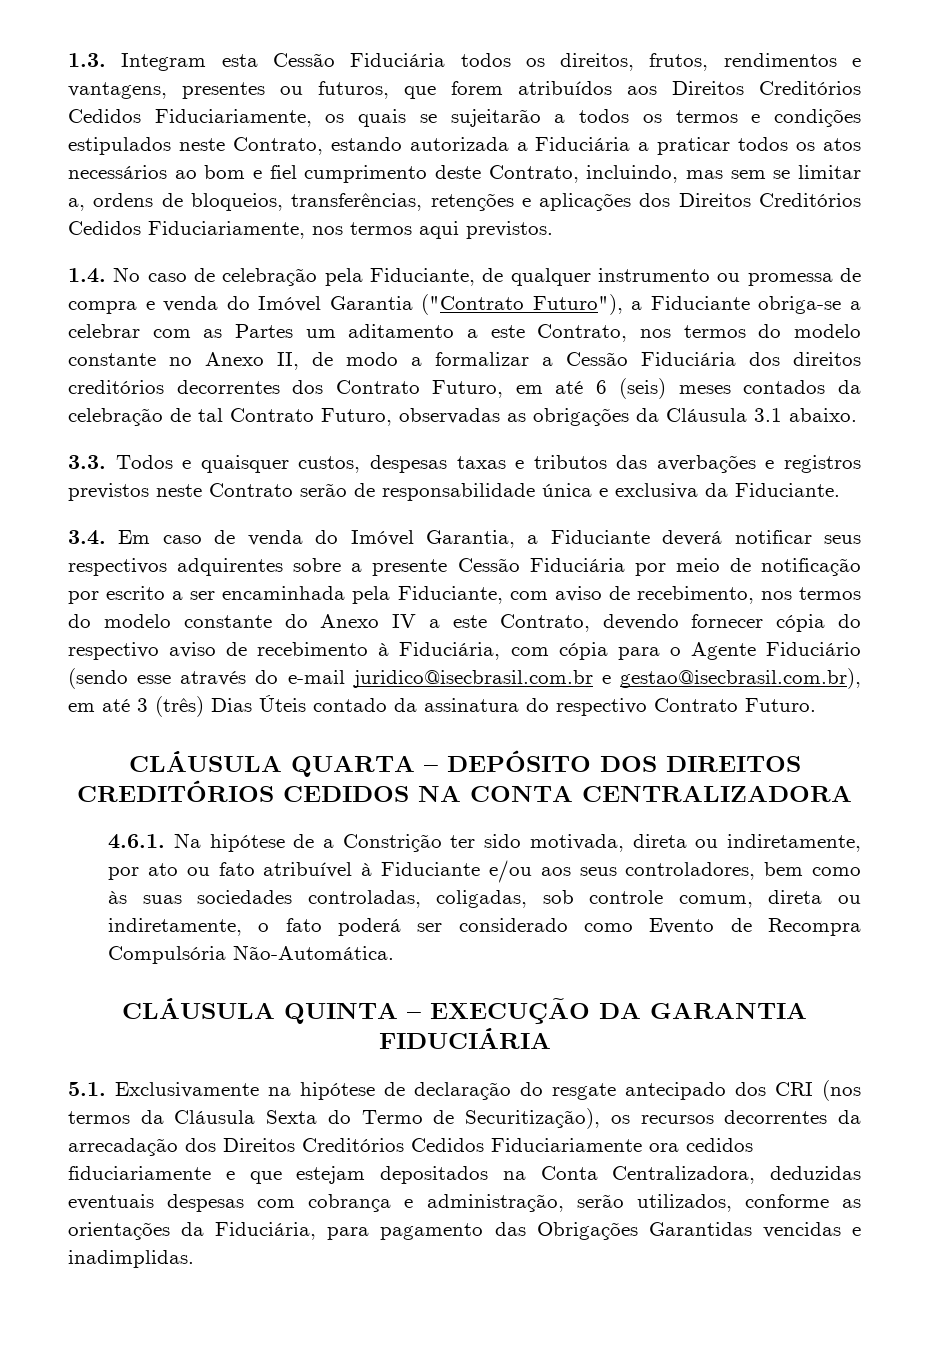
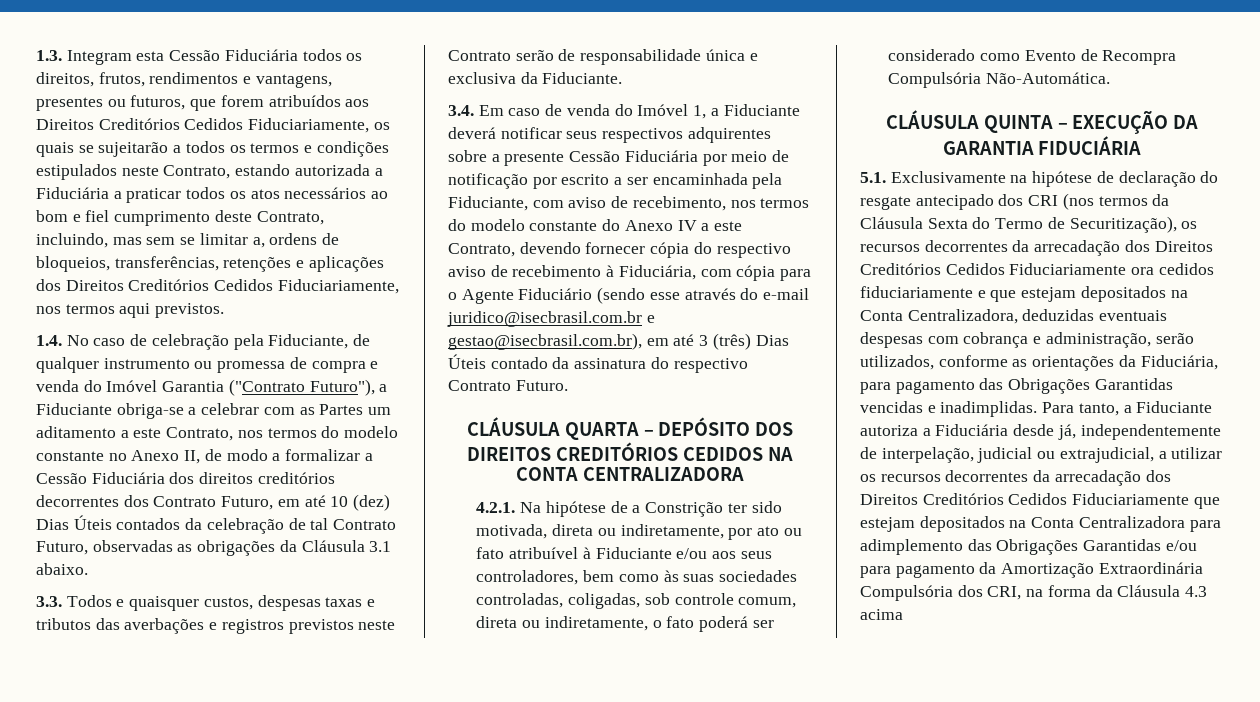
- 1.4. No caso de celebração pela Fiduciante, de qualquer instrumento ou promessa de compra e venda do Imóvel Garantia ("Contrato Futuro"), a Fiduciante obriga-se a celebrar com as Partes um aditamento a este Contrato, nos termos do modelo constante no Anexo II, de modo a formalizar a Cessão Fiduciária dos direitos creditórios decorrentes dos Contrato Futuro, em até 6 (seis) meses contados da celebração de tal Contrato Futuro, observadas as obrigações da Cláusula 3.1 abaixo.
+ 1.4. No caso de celebração pela Fiduciante, de qualquer instrumento ou promessa de compra e venda do Imóvel Garantia ("Contrato Futuro"), a Fiduciante obriga-se a celebrar com as Partes um aditamento a este Contrato, nos termos do modelo constante no Anexo II, de modo a formalizar a Cessão Fiduciária dos direitos creditórios decorrentes dos Contrato Futuro, em até 10 (dez) Dias Úteis contados da celebração de tal Contrato Futuro, observadas as obrigações da Cláusula 3.1 abaixo.
- 3.4. Em caso de venda do Imóvel Garantia, a Fiduciante deverá notificar seus respectivos adquirentes sobre a presente Cessão Fiduciária por meio de notificação por escrito a ser encaminhada pela Fiduciante, com aviso de recebimento, nos termos do modelo constante do Anexo IV a este Contrato, devendo fornecer cópia do respectivo aviso de recebimento à Fiduciária, com cópia para o Agente Fiduciário (sendo esse através do e-mail juridico@isecbrasil.com.br e gestao@isecbrasil.com.br), em até 3 (três) Dias Úteis contado da assinatura do respectivo Contrato Futuro.
+ 3.4. Em caso de venda do Imóvel 1, a Fiduciante deverá notificar seus respectivos adquirentes sobre a presente Cessão Fiduciária por meio de notificação por escrito a ser encaminhada pela Fiduciante, com aviso de recebimento, nos termos do modelo constante do Anexo IV a este Contrato, devendo fornecer cópia do respectivo aviso de recebimento à Fiduciária, com cópia para o Agente Fiduciário (sendo esse através do e-mail juridico@isecbrasil.com.br e gestao@isecbrasil.com.br), em até 3 (três) Dias Úteis contado da assinatura do respectivo Contrato Futuro.
- 4.6.1. Na hipótese de a Constrição ter sido motivada, direta ou indiretamente, por ato ou fato atribuível à Fiduciante e/ou aos seus controladores, bem como às suas sociedades controladas, coligadas, sob controle comum, direta ou indiretamente, o fato poderá ser considerado como Evento de Recompra Compulsória Não-Automática.
+ 4.2.1. Na hipótese de a Constrição ter sido motivada, direta ou indiretamente, por ato ou fato atribuível à Fiduciante e/ou aos seus controladores, bem como às suas sociedades controladas, coligadas, sob controle comum, direta ou indiretamente, o fato poderá ser considerado como Evento de Recompra Compulsória Não-Automática.
+ Para tanto, a Fiduciante autoriza a Fiduciária desde já, independentemente de interpelação, judicial ou extrajudicial, a utilizar os recursos decorrentes da arrecadação dos Direitos Creditórios Cedidos Fiduciariamente que estejam depositados na Conta Centralizadora para adimplemento das Obrigações Garantidas e/ou para pagamento da Amortização Extraordinária Compulsória dos CRI, na forma da Cláusula 4.3 acima

